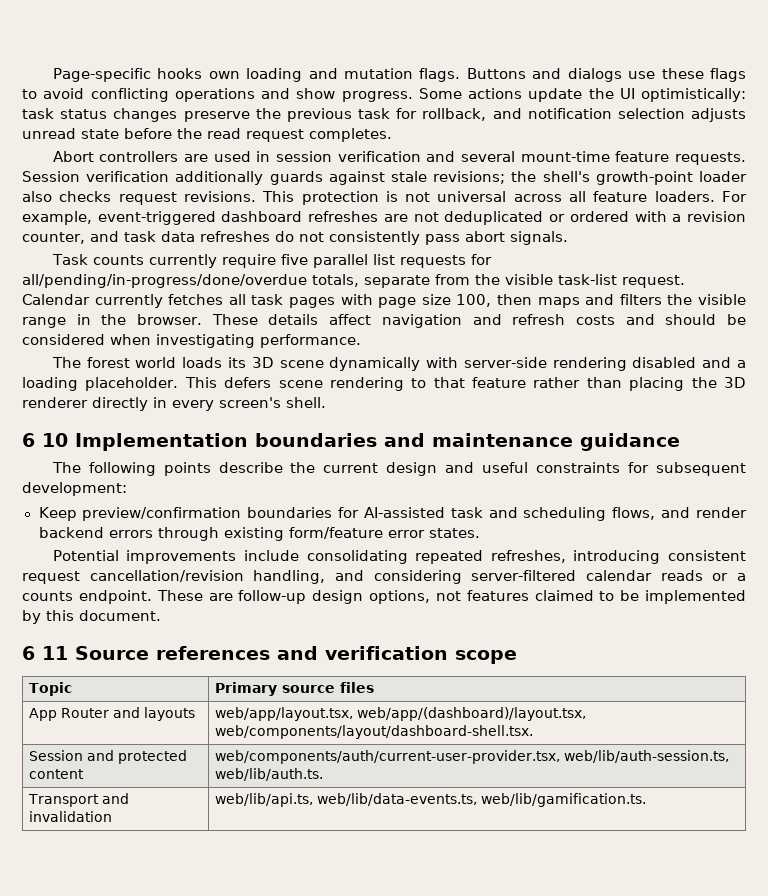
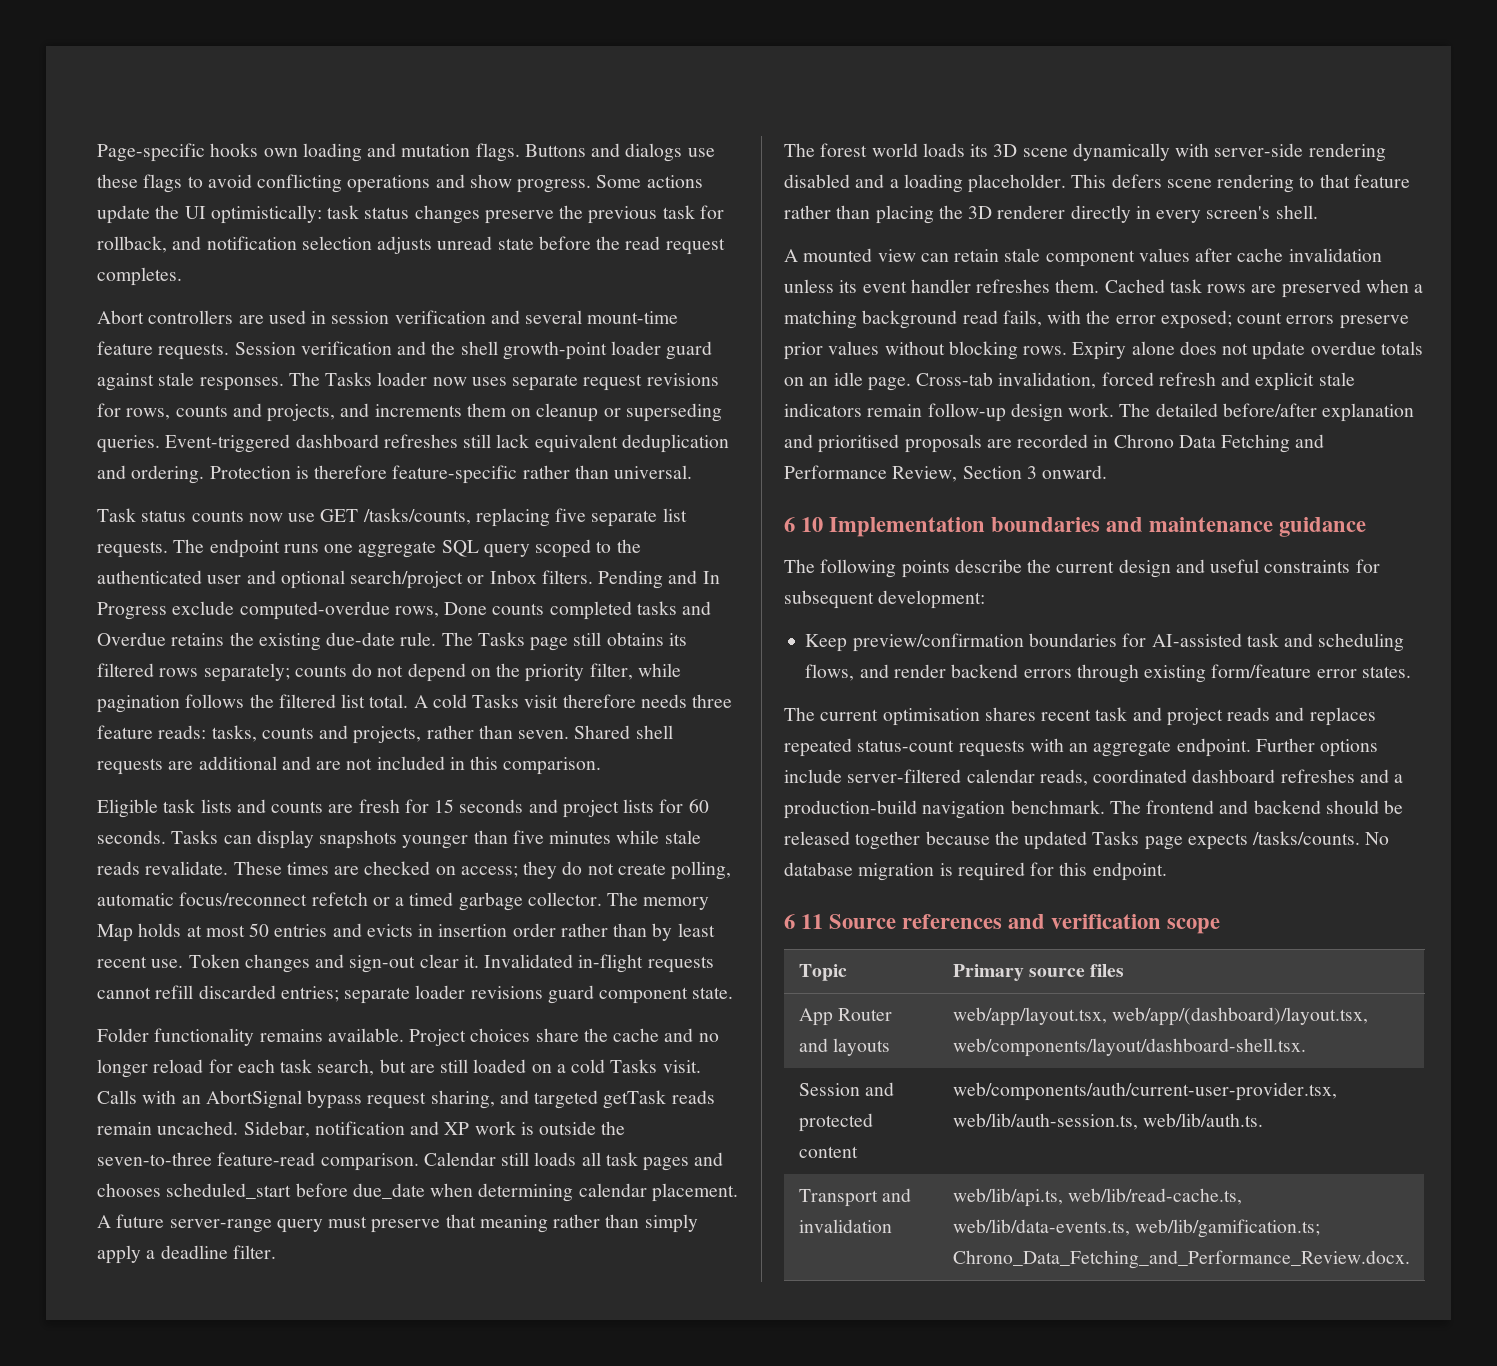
- Session verification additionally guards against stale revisions; the shell's growth-point loader also checks request revisions. This protection is not universal across all feature loaders. For example, event-triggered dashboard refreshes are not deduplicated or ordered with a revision counter, and task data refreshes do not consistently pass abort signals.
- Task counts currently require five parallel list requests for all/pending/in-progress/done/overdue totals, separate from the visible task-list request. Calendar currently fetches all task pages with page size 100, then maps and filters the visible range in the browser. These details affect navigation and refresh costs and should be considered when investigating performance.
+ Session verification and the shell growth-point loader guard against stale responses. The Tasks loader now uses separate request revisions for rows, counts and projects, and increments them on cleanup or superseding queries. Event-triggered dashboard refreshes still lack equivalent deduplication and ordering. Protection is therefore feature-specific rather than universal.
+ Task status counts now use GET /tasks/counts, replacing five separate list requests. The endpoint runs one aggregate SQL query scoped to the authenticated user and optional search/project or Inbox filters. Pending and In Progress exclude computed-overdue rows, Done counts completed tasks and Overdue retains the existing due-date rule. The Tasks page still obtains its filtered rows separately; counts do not depend on the priority filter, while pagination follows the filtered list total. A cold Tasks visit therefore needs three feature reads: tasks, counts and projects, rather than seven. Shared shell requests are additional and are not included in this comparison.
+ Eligible task lists and counts are fresh for 15 seconds and project lists for 60 seconds. Tasks can display snapshots younger than five minutes while stale reads revalidate. These times are checked on access; they do not create polling, automatic focus/reconnect refetch or a timed garbage collector. The memory Map holds at most 50 entries and evicts in insertion order rather than by least recent use. Token changes and sign-out clear it. Invalidated in-flight requests cannot refill discarded entries; separate loader revisions guard component state.
+ Folder functionality remains available. Project choices share the cache and no longer reload for each task search, but are still loaded on a cold Tasks visit. Calls with an AbortSignal bypass request sharing, and targeted getTask reads remain uncached. Sidebar, notification and XP work is outside the seven-to-three feature-read comparison. Calendar still loads all task pages and chooses scheduled_start before due_date when determining calendar placement. A future server-range query must preserve that meaning rather than simply apply a deadline filter.
+ A mounted view can retain stale component values after cache invalidation unless its event handler refreshes them. Cached task rows are preserved when a matching background read fails, with the error exposed; count errors preserve prior values without blocking rows. Expiry alone does not update overdue totals on an idle page. Cross-tab invalidation, forced refresh and explicit stale indicators remain follow-up design work. The detailed before/after explanation and prioritised proposals are recorded in Chrono Data Fetching and Performance Review, Section 3 onward.
- Potential improvements include consolidating repeated refreshes, introducing consistent request cancellation/revision handling, and considering server-filtered calendar reads or a counts endpoint. These are follow-up design options, not features claimed to be implemented by this document.
+ The current optimisation shares recent task and project reads and replaces repeated status-count requests with an aggregate endpoint. Further options include server-filtered calendar reads, coordinated dashboard refreshes and a production-build navigation benchmark. The frontend and backend should be released together because the updated Tasks page expects /tasks/counts. No database migration is required for this endpoint.
- Transport and invalidation | web/lib/api.ts, web/lib/data-events.ts, web/lib/gamification.ts.
+ Transport and invalidation | web/lib/api.ts, web/lib/read-cache.ts, web/lib/data-events.ts, web/lib/gamification.ts; Chrono_Data_Fetching_and_Performance_Review.docx.

